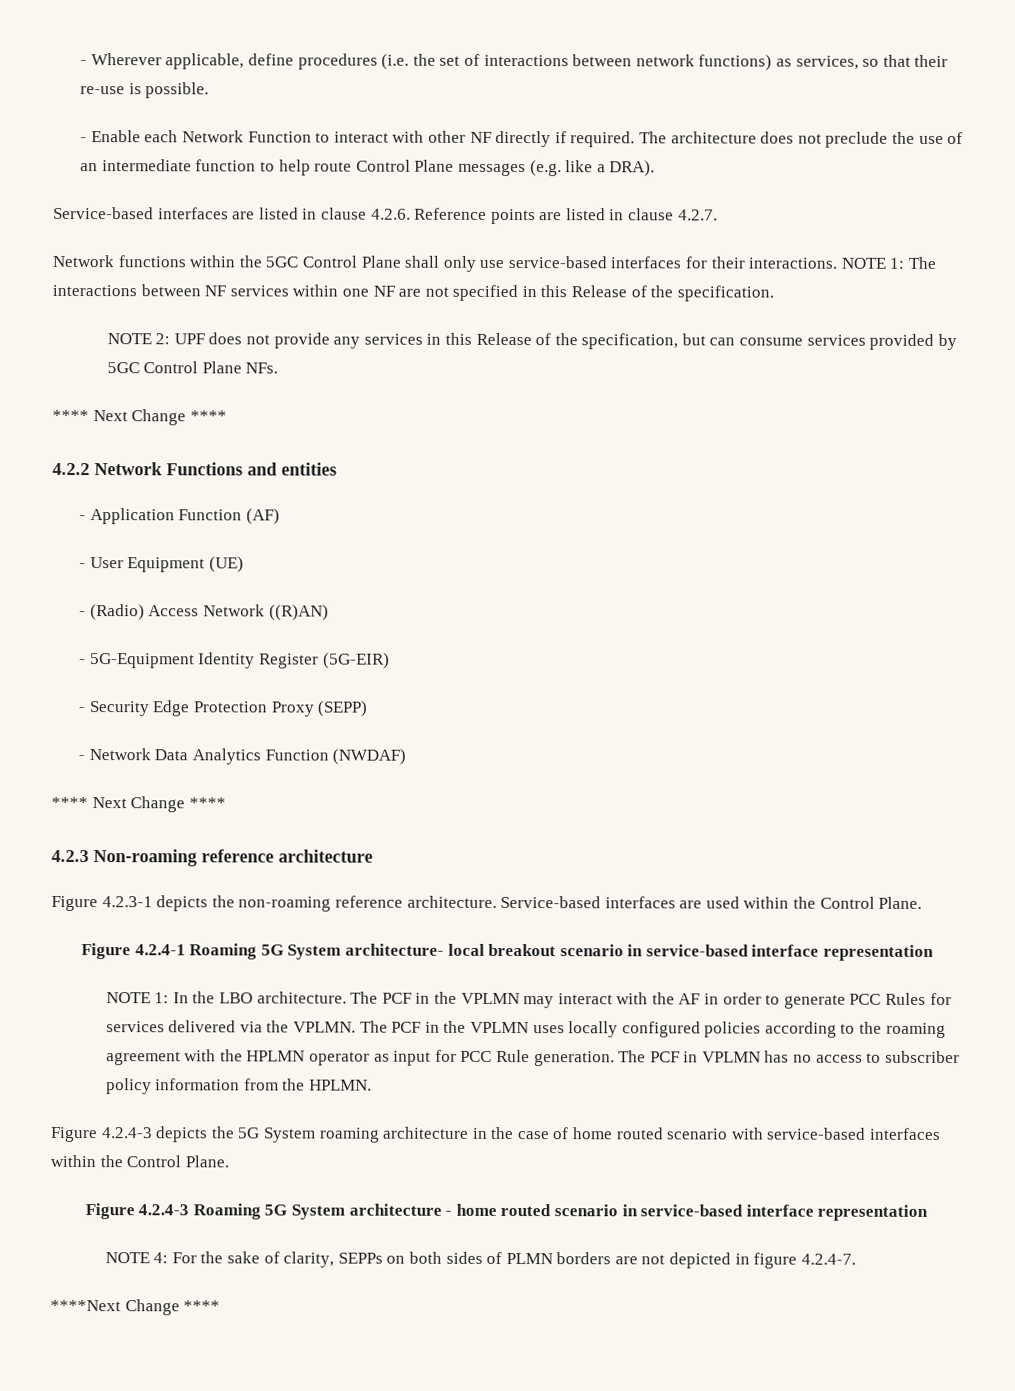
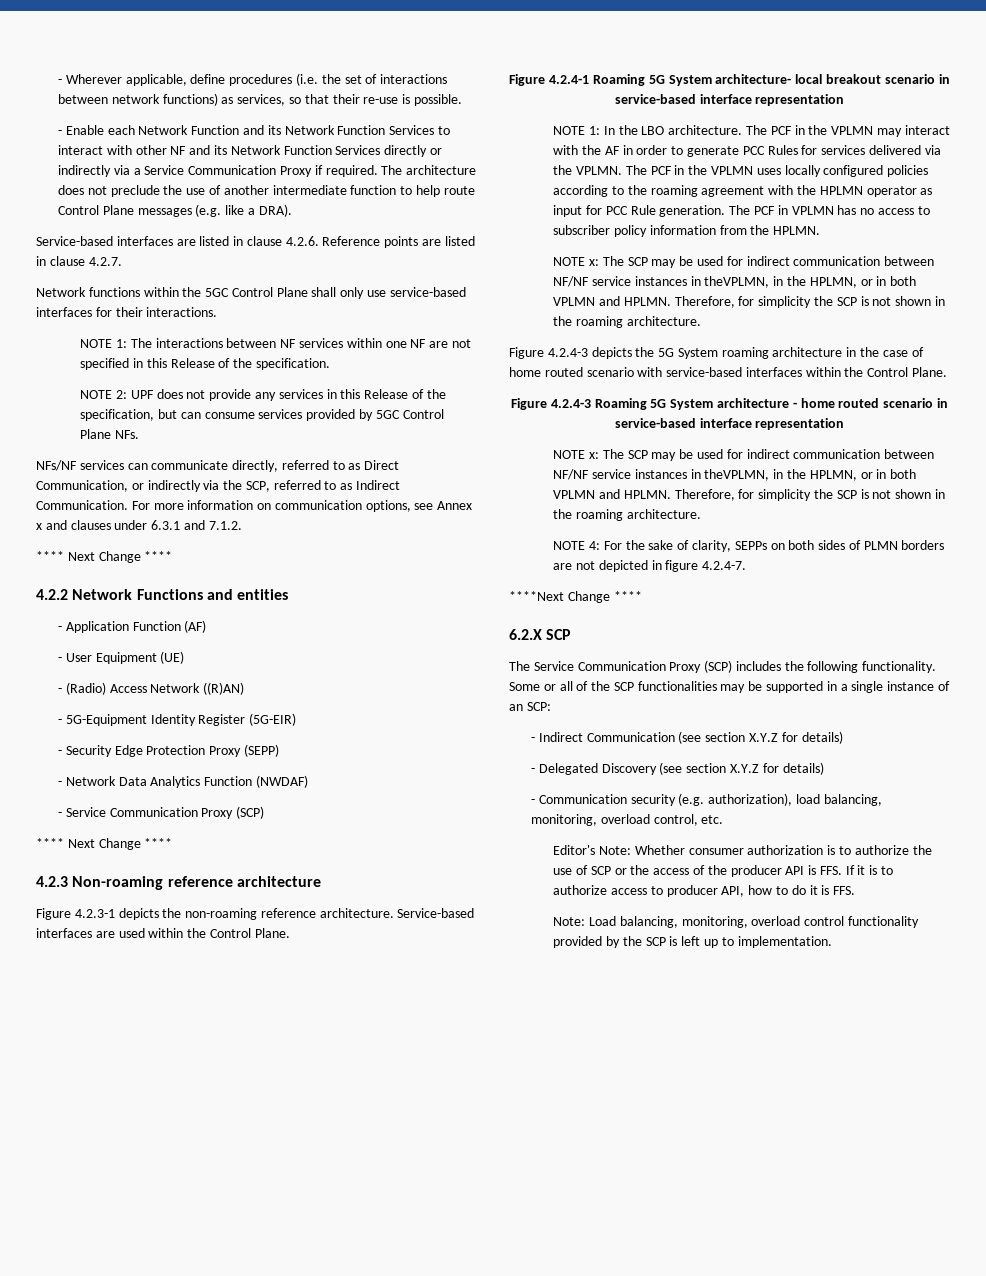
- - Enable each Network Function to interact with other NF directly if required.
+ - Enable each Network Function and its Network Function Services to interact with other NF and its Network Function Services directly or indirectly via a Service Communication Proxy if required.
- The architecture does not preclude the use of an intermediate function to help route Control Plane messages (e.g. like a DRA).
+ The architecture does not preclude the use of another intermediate function to help route Control Plane messages (e.g. like a DRA).
- Network functions within the 5GC Control Plane shall only use service-based interfaces for their interactions. NOTE 1: The interactions between NF services within one NF are not specified in this Release of the specification.
+ Network functions within the 5GC Control Plane shall only use service-based interfaces for their interactions.
+ NOTE 1: The interactions between NF services within one NF are not specified in this Release of the specification.
+ NFs/NF services can communicate directly, referred to as Direct Communication, or indirectly via the SCP, referred to as Indirect Communication. For more information on communication options, see Annex x and clauses under 6.3.1 and 7.1.2.
+ - Service Communication Proxy (SCP)
  The PCF in VPLMN has no access to subscriber policy information from the HPLMN.
+ NOTE x: The SCP may be used for indirect communication between NF/NF service instances in theVPLMN, in the HPLMN, or in both VPLMN and HPLMN. Therefore, for simplicity the SCP is not shown in the roaming architecture.
  Figure 4.2.4-3 Roaming 5G System architecture - home routed scenario in service-based interface representation
+ NOTE x: The SCP may be used for indirect communication between NF/NF service instances in theVPLMN, in the HPLMN, or in both VPLMN and HPLMN. Therefore, for simplicity the SCP is not shown in the roaming architecture.
+ 6.2.X SCP
+ The Service Communication Proxy (SCP) includes the following functionality. Some or all of the SCP functionalities may be supported in a single instance of an SCP:
+ - Indirect Communication (see section X.Y.Z for details)
+ - Delegated Discovery (see section X.Y.Z for details)
+ - Communication security (e.g. authorization), load balancing, monitoring, overload control, etc.
+ Editor's Note: Whether consumer authorization is to authorize the use of SCP or the access of the producer API is FFS. If it is to authorize access to producer API, how to do it is FFS.
+ Note: Load balancing, monitoring, overload control functionality provided by the SCP is left up to implementation.

